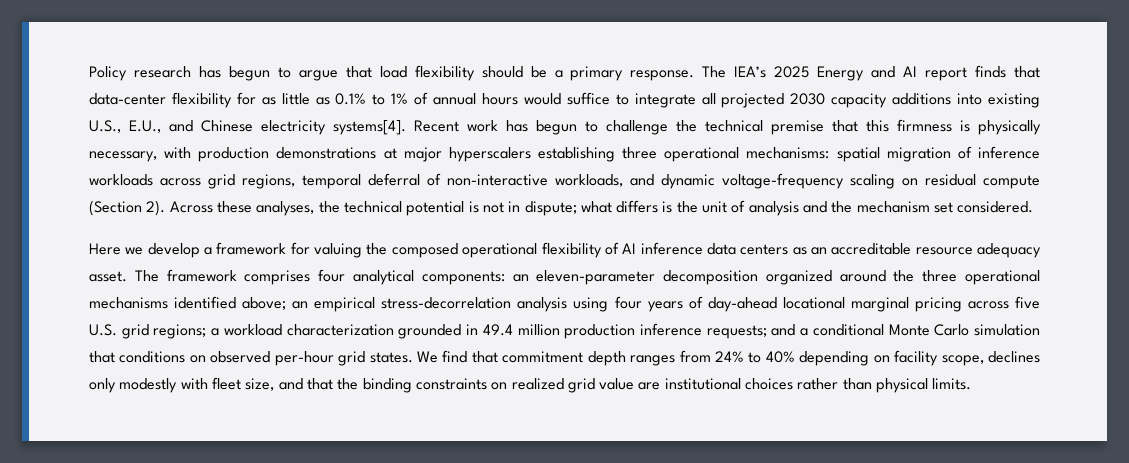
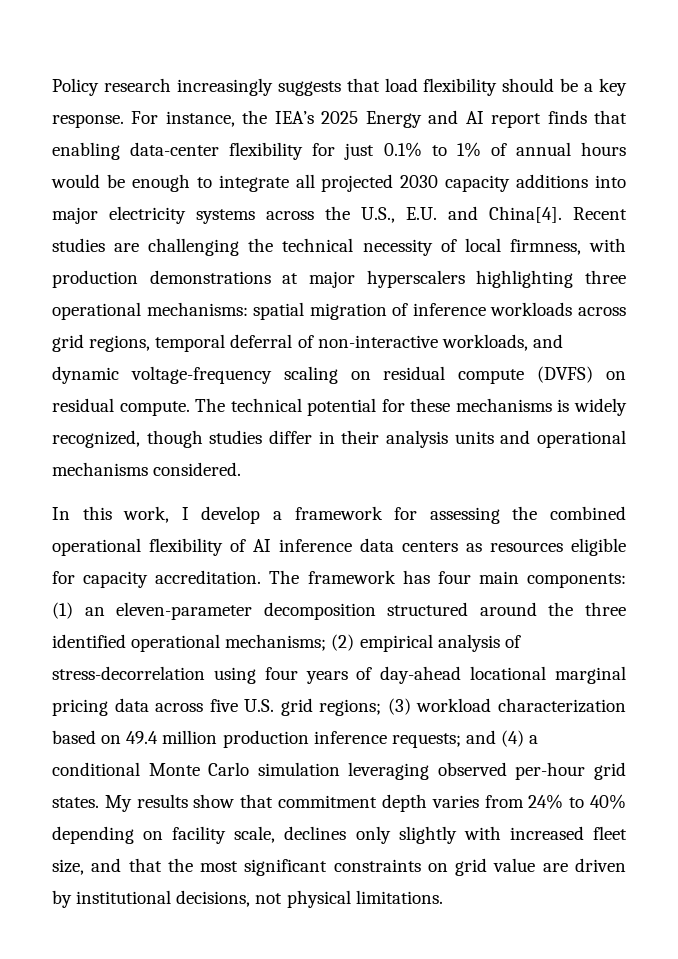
- Policy research has begun to argue that load flexibility should be a primary response. The IEA’s 2025 Energy and AI report finds that data-center flexibility for as little as 0.1% to 1% of annual hours would suffice to integrate all projected 2030 capacity additions into existing U.S., E.U., and Chinese electricity systems[4]. Recent work has begun to challenge the technical premise that this firmness is physically necessary, with production demonstrations at major hyperscalers establishing three operational mechanisms:
+ Policy research increasingly suggests that load flexibility should be a key response. For instance, the IEA’s 2025 Energy and AI report finds that enabling data-center flexibility for just 0.1% to 1% of annual hours would be enough to integrate all projected 2030 capacity additions into major electricity systems across the U.S., E.U. and China[4]. Recent studies are challenging the technical necessity of local firmness, with production demonstrations at major hyperscalers highlighting three operational mechanisms:
- spatial migration of inference workloads across grid regions, temporal deferral of non-interactive workloads, and dynamic voltage-frequency scaling on residual compute (Section 2). Across these analyses, the technical potential is not in dispute; what differs is the unit of analysis and the mechanism set considered.
- Here we develop a framework for valuing the composed operational flexibility of AI inference data centers as an accreditable resource adequacy asset. The framework comprises four analytical components: an eleven-parameter decomposition organized around the three operational mechanisms identified above; an empirical stress-decorrelation analysis using four years of day-ahead locational marginal pricing across five U.S. grid regions;
+ spatial migration of inference workloads across grid regions, temporal deferral of non-interactive workloads, and dynamic voltage-frequency scaling on residual compute (DVFS) on residual compute. The technical potential for these mechanisms is widely recognized, though studies differ in their analysis units and operational mechanisms considered.
+ In this work, I develop a framework for assessing the combined operational flexibility of AI inference data centers as resources eligible for capacity accreditation. The framework has four main components: (1) an eleven-parameter decomposition structured around the three identified operational mechanisms; (2) empirical analysis of stress-decorrelation using four years of day-ahead locational marginal pricing data across five U.S. grid regions;
- a workload characterization grounded in 49.4 million production inference requests;
+ (3) workload characterization based on 49.4 million production inference requests;
- and a conditional Monte Carlo simulation that conditions on observed per-hour grid states.
+ and (4) a conditional Monte Carlo simulation leveraging observed per-hour grid states.
- We find that commitment depth ranges from 24% to 40% depending on facility scope, declines only modestly with fleet size, and that the binding constraints on realized grid value are institutional choices rather than physical limits.
+ My results show that commitment depth varies from 24% to 40% depending on facility scale, declines only slightly with increased fleet size, and that the most significant constraints on grid value are driven by institutional decisions, not physical limitations.

